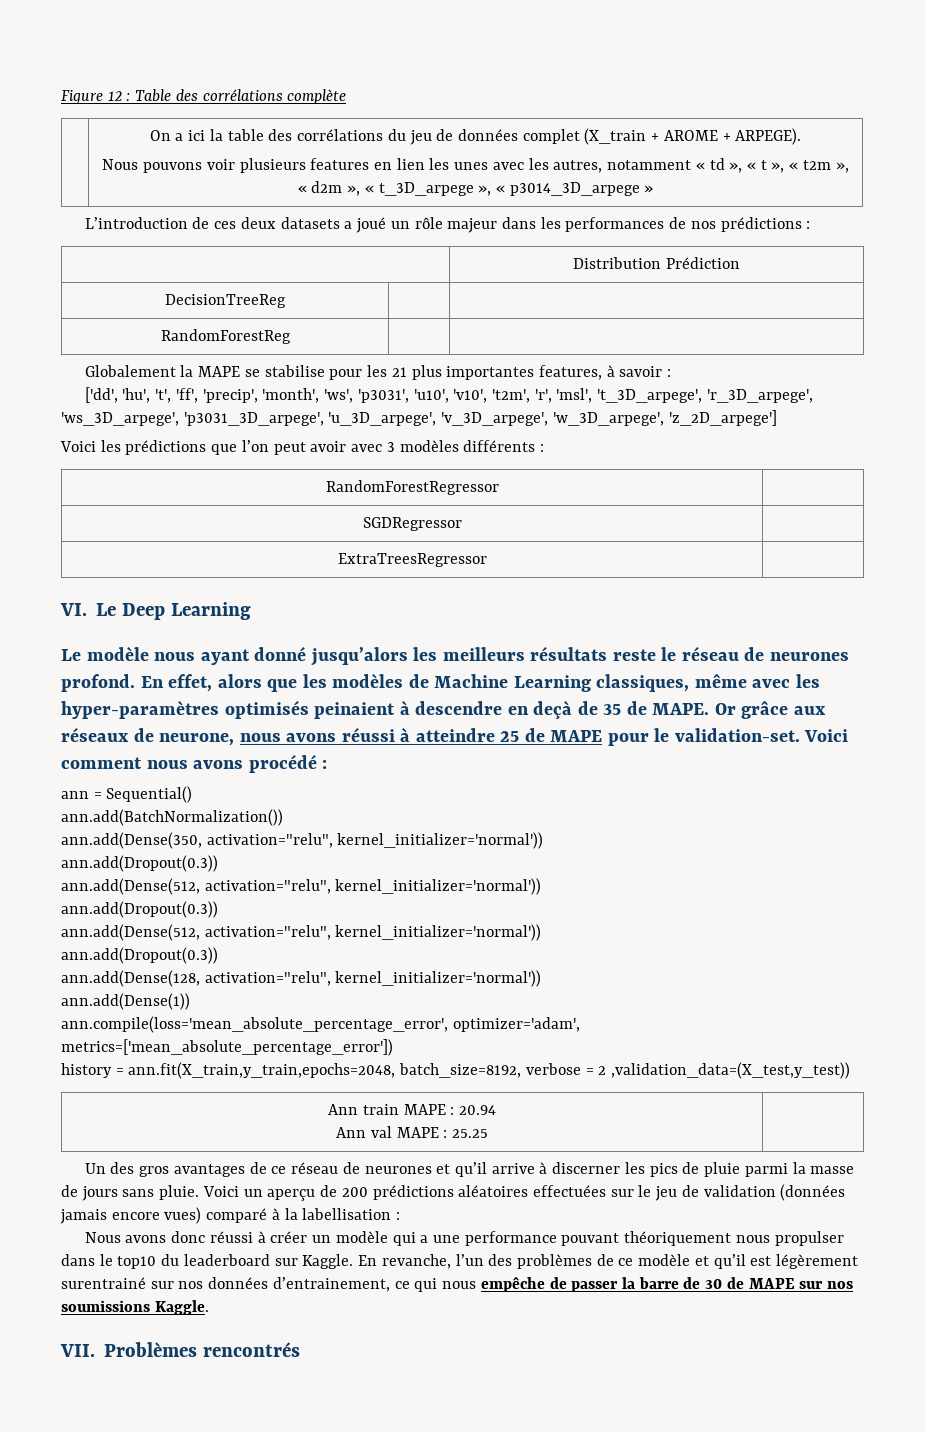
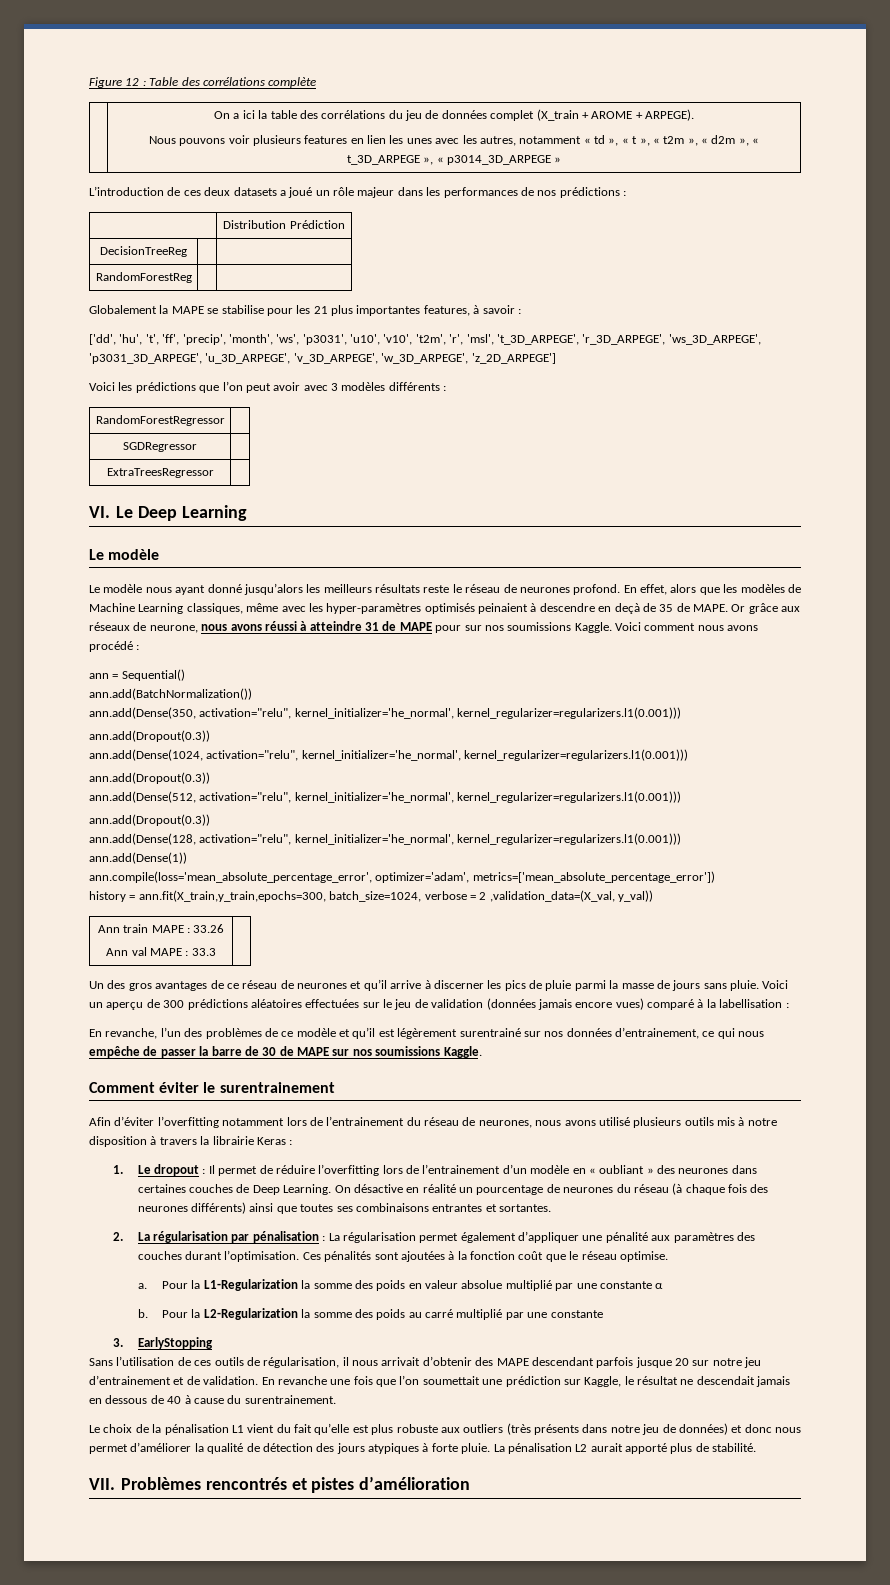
- Nous pouvons voir plusieurs features en lien les unes avec les autres, notamment « td », « t », « t2m », « d2m », « t_3D_arpege », « p3014_3D_arpege »
+ Nous pouvons voir plusieurs features en lien les unes avec les autres, notamment « td », « t », « t2m », « d2m », « t_3D_ARPEGE », « p3014_3D_ARPEGE »
- ['dd', 'hu', 't', 'ff', 'precip', 'month', 'ws', 'p3031', 'u10', 'v10', 't2m', 'r', 'msl', 't_3D_arpege', 'r_3D_arpege', 'ws_3D_arpege', 'p3031_3D_arpege', 'u_3D_arpege', 'v_3D_arpege', 'w_3D_arpege', 'z_2D_arpege']
+ ['dd', 'hu', 't', 'ff', 'precip', 'month', 'ws', 'p3031', 'u10', 'v10', 't2m', 'r', 'msl', 't_3D_ARPEGE', 'r_3D_ARPEGE', 'ws_3D_ARPEGE', 'p3031_3D_ARPEGE', 'u_3D_ARPEGE', 'v_3D_ARPEGE', 'w_3D_ARPEGE', 'z_2D_ARPEGE']
  VI. Le Deep Learning
+ Le modèle
- Or grâce aux réseaux de neurone, nous avons réussi à atteindre 25 de MAPE pour le validation-set.
+ Or grâce aux réseaux de neurone, nous avons réussi à atteindre 31 de MAPE pour sur nos soumissions Kaggle.
- ann.add(Dense(350, activation="relu", kernel_initializer='normal'))
+ ann.add(Dense(350, activation="relu", kernel_initializer='he_normal', kernel_regularizer=regularizers.l1(0.001)))
  ann.add(Dropout(0.3))
- ann.add(Dense(512, activation="relu", kernel_initializer='normal'))
+ ann.add(Dense(1024, activation="relu", kernel_initializer='he_normal', kernel_regularizer=regularizers.l1(0.001)))
  ann.add(Dropout(0.3))
- ann.add(Dense(512, activation="relu", kernel_initializer='normal'))
+ ann.add(Dense(512, activation="relu", kernel_initializer='he_normal', kernel_regularizer=regularizers.l1(0.001)))
- ann.add(Dense(128, activation="relu", kernel_initializer='normal'))
+ ann.add(Dense(128, activation="relu", kernel_initializer='he_normal', kernel_regularizer=regularizers.l1(0.001)))
- history = ann.fit(X_train,y_train,epochs=2048, batch_size=8192, verbose = 2 ,validation_data=(X_test,y_test))
+ history = ann.fit(X_train,y_train,epochs=300, batch_size=1024, verbose = 2 ,validation_data=(X_val, y_val))
- Ann train MAPE : 20.94
- Ann val MAPE : 25.25 |
+ Ann train MAPE : 33.26
+ Ann val MAPE : 33.3 |
- Voici un aperçu de 200 prédictions aléatoires effectuées sur le jeu de validation (données jamais encore vues) comparé à la labellisation :
+ Voici un aperçu de 300 prédictions aléatoires effectuées sur le jeu de validation (données jamais encore vues) comparé à la labellisation :
- Nous avons donc réussi à créer un modèle qui a une performance pouvant théoriquement nous propulser dans le top10 du leaderboard sur Kaggle.
+ Comment éviter le surentrainement
+ Afin d’éviter l’overfitting notamment lors de l’entrainement du réseau de neurones, nous avons utilisé plusieurs outils mis à notre disposition à travers la librairie Keras :
+ 1. Le dropout : Il permet de réduire l’overfitting lors de l’entrainement d’un modèle en « oubliant » des neurones dans certaines couches de Deep Learning. On désactive en réalité un pourcentage de neurones du réseau (à chaque fois des neurones différents) ainsi que toutes ses combinaisons entrantes et sortantes.
+ 2. La régularisation par pénalisation : La régularisation permet également d’appliquer une pénalité aux paramètres des couches durant l’optimisation. Ces pénalités sont ajoutées à la fonction coût que le réseau optimise.
+ a. Pour la L1-Regularization la somme des poids en valeur absolue multiplié par une constante α
+ b. Pour la L2-Regularization la somme des poids au carré multiplié par une constante
+ 3. EarlyStopping
+ Sans l’utilisation de ces outils de régularisation, il nous arrivait d’obtenir des MAPE descendant parfois jusque 20 sur notre jeu d’entrainement et de validation. En revanche une fois que l’on soumettait une prédiction sur Kaggle, le résultat ne descendait jamais en dessous de 40 à cause du surentrainement.
+ Le choix de la pénalisation L1 vient du fait qu’elle est plus robuste aux outliers (très présents dans notre jeu de données) et donc nous permet d’améliorer la qualité de détection des jours atypiques à forte pluie. La pénalisation L2 aurait apporté plus de stabilité.
- VII. Problèmes rencontrés
+ VII. Problèmes rencontrés et pistes d’amélioration

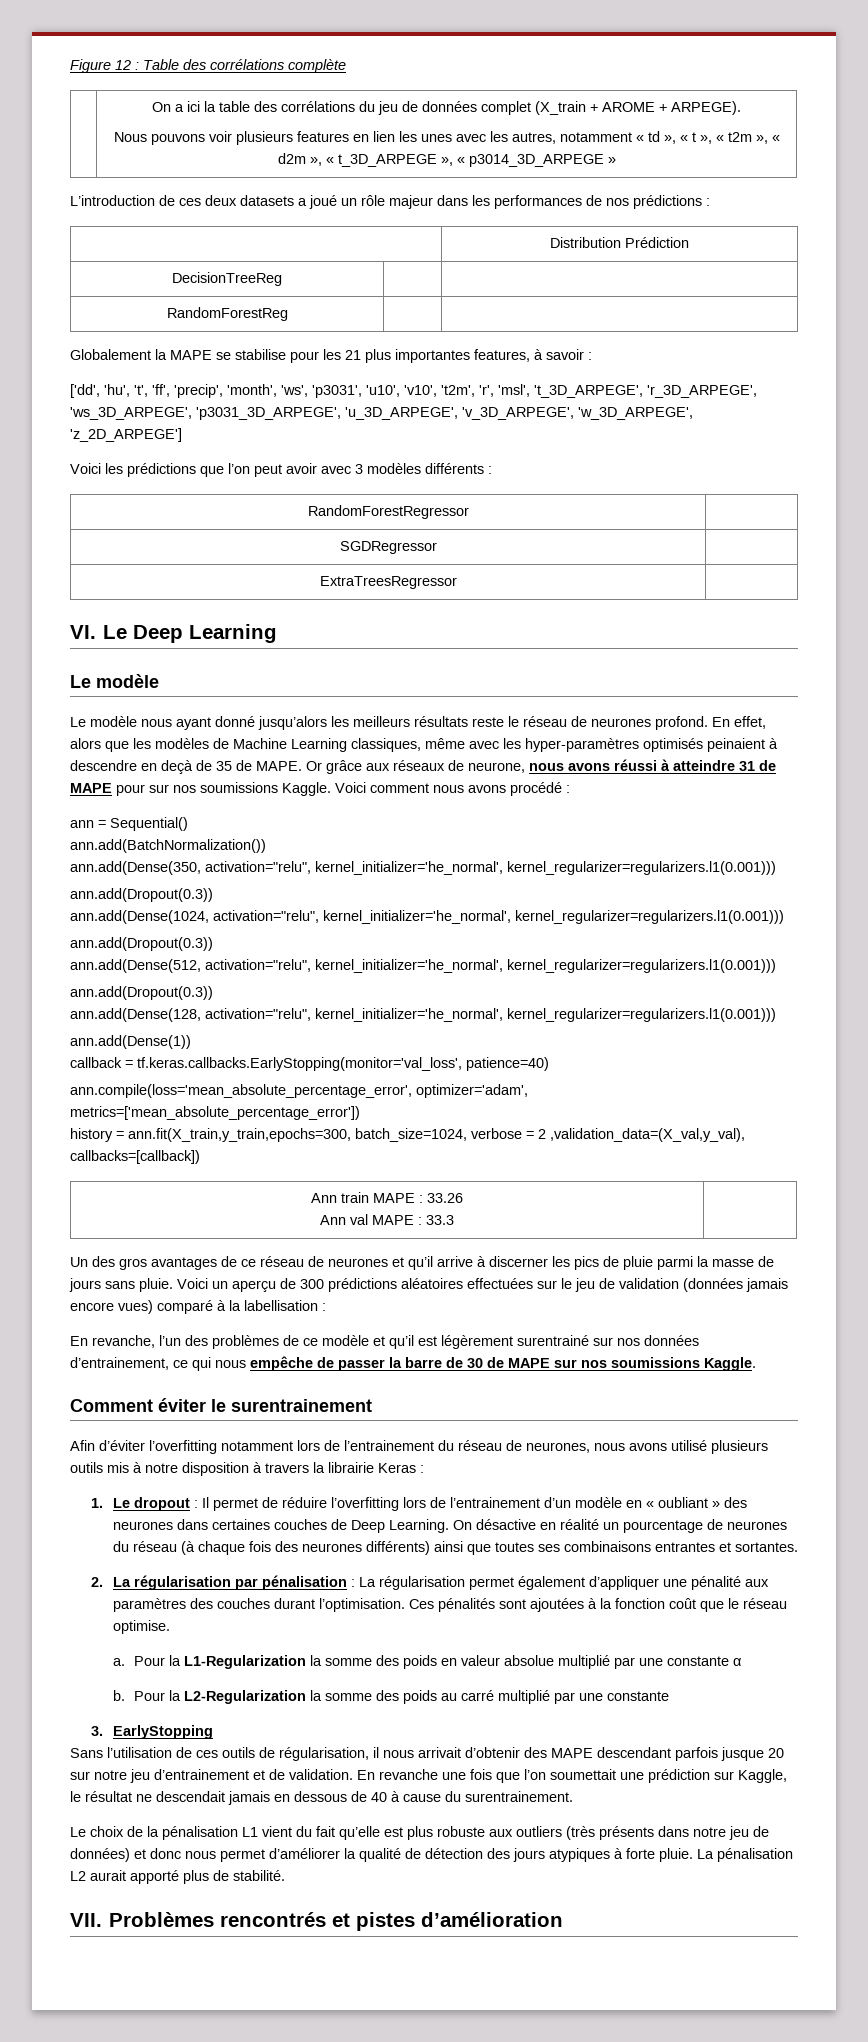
+ callback = tf.keras.callbacks.EarlyStopping(monitor='val_loss', patience=40)
- history = ann.fit(X_train,y_train,epochs=300, batch_size=1024, verbose = 2 ,validation_data=(X_val, y_val))
+ history = ann.fit(X_train,y_train,epochs=300, batch_size=1024, verbose = 2 ,validation_data=(X_val,y_val), callbacks=[callback])

